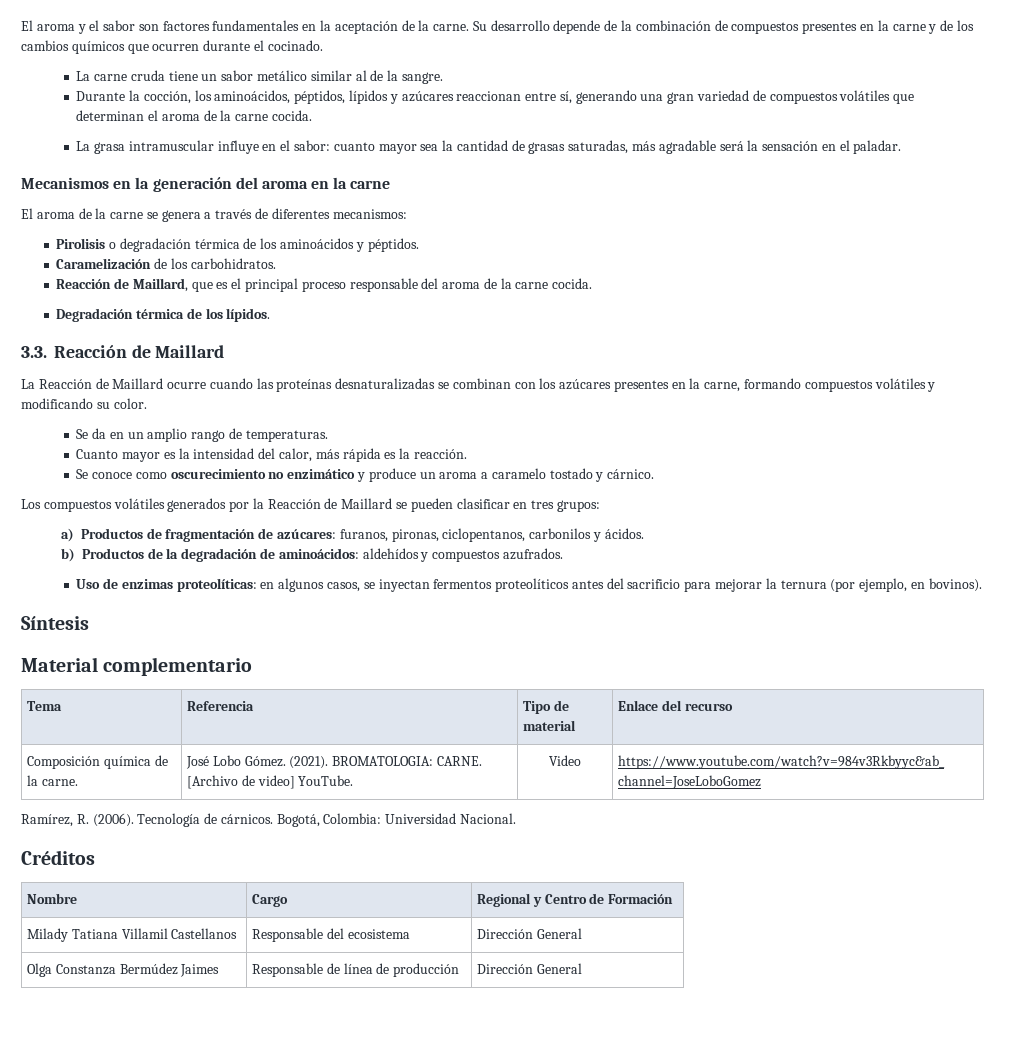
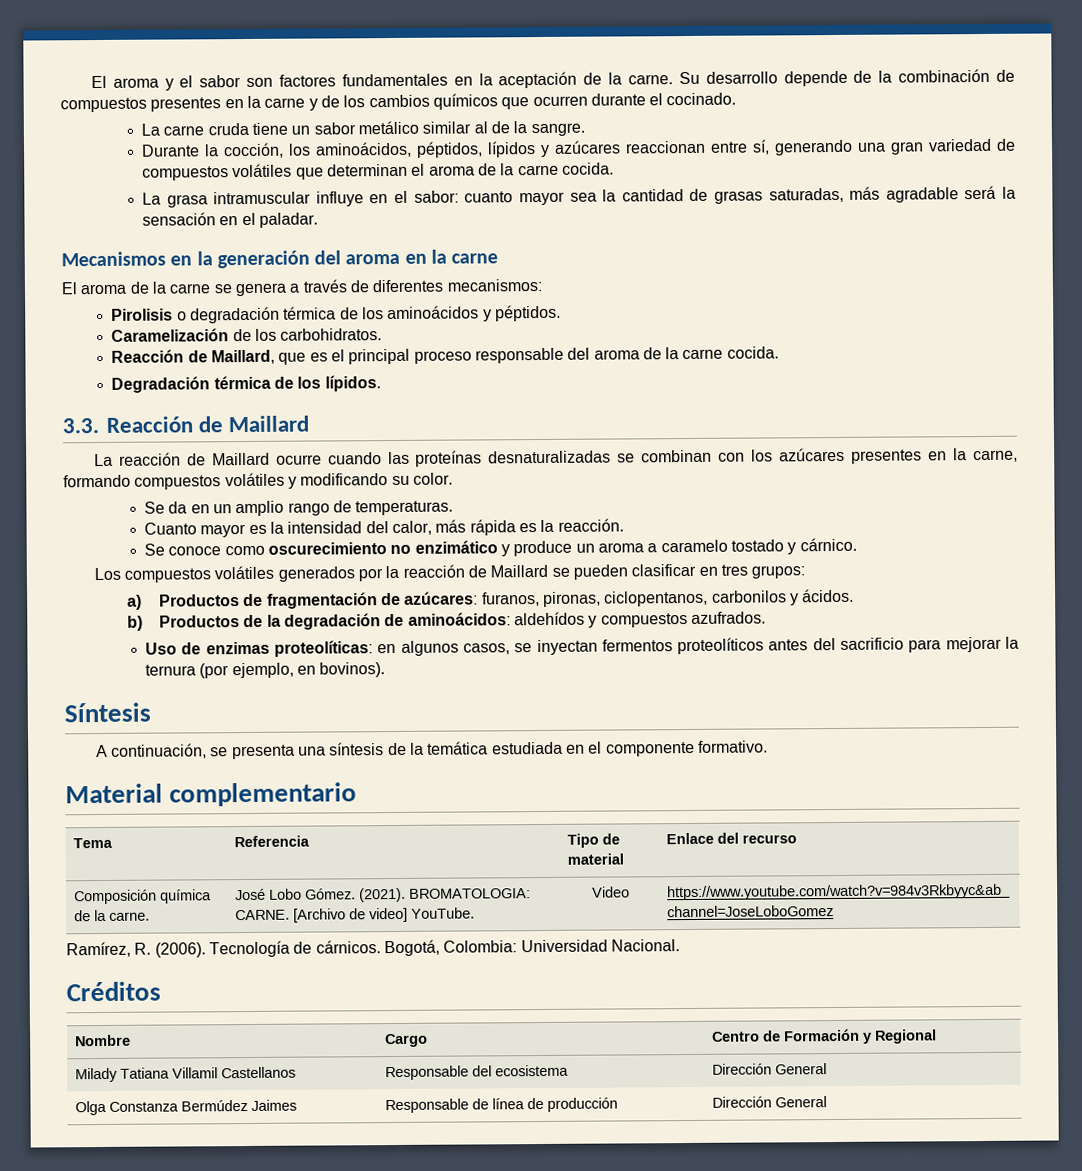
- La Reacción de Maillard ocurre cuando las proteínas desnaturalizadas se combinan con los azúcares presentes en la carne, formando compuestos volátiles y modificando su color.
+ La reacción de Maillard ocurre cuando las proteínas desnaturalizadas se combinan con los azúcares presentes en la carne, formando compuestos volátiles y modificando su color.
- Los compuestos volátiles generados por la Reacción de Maillard se pueden clasificar en tres grupos:
+ Los compuestos volátiles generados por la reacción de Maillard se pueden clasificar en tres grupos:
+ A continuación, se presenta una síntesis de la temática estudiada en el componente formativo.
- Nombre | Cargo | Regional y Centro de Formación
+ Nombre | Cargo | Centro de Formación y Regional

